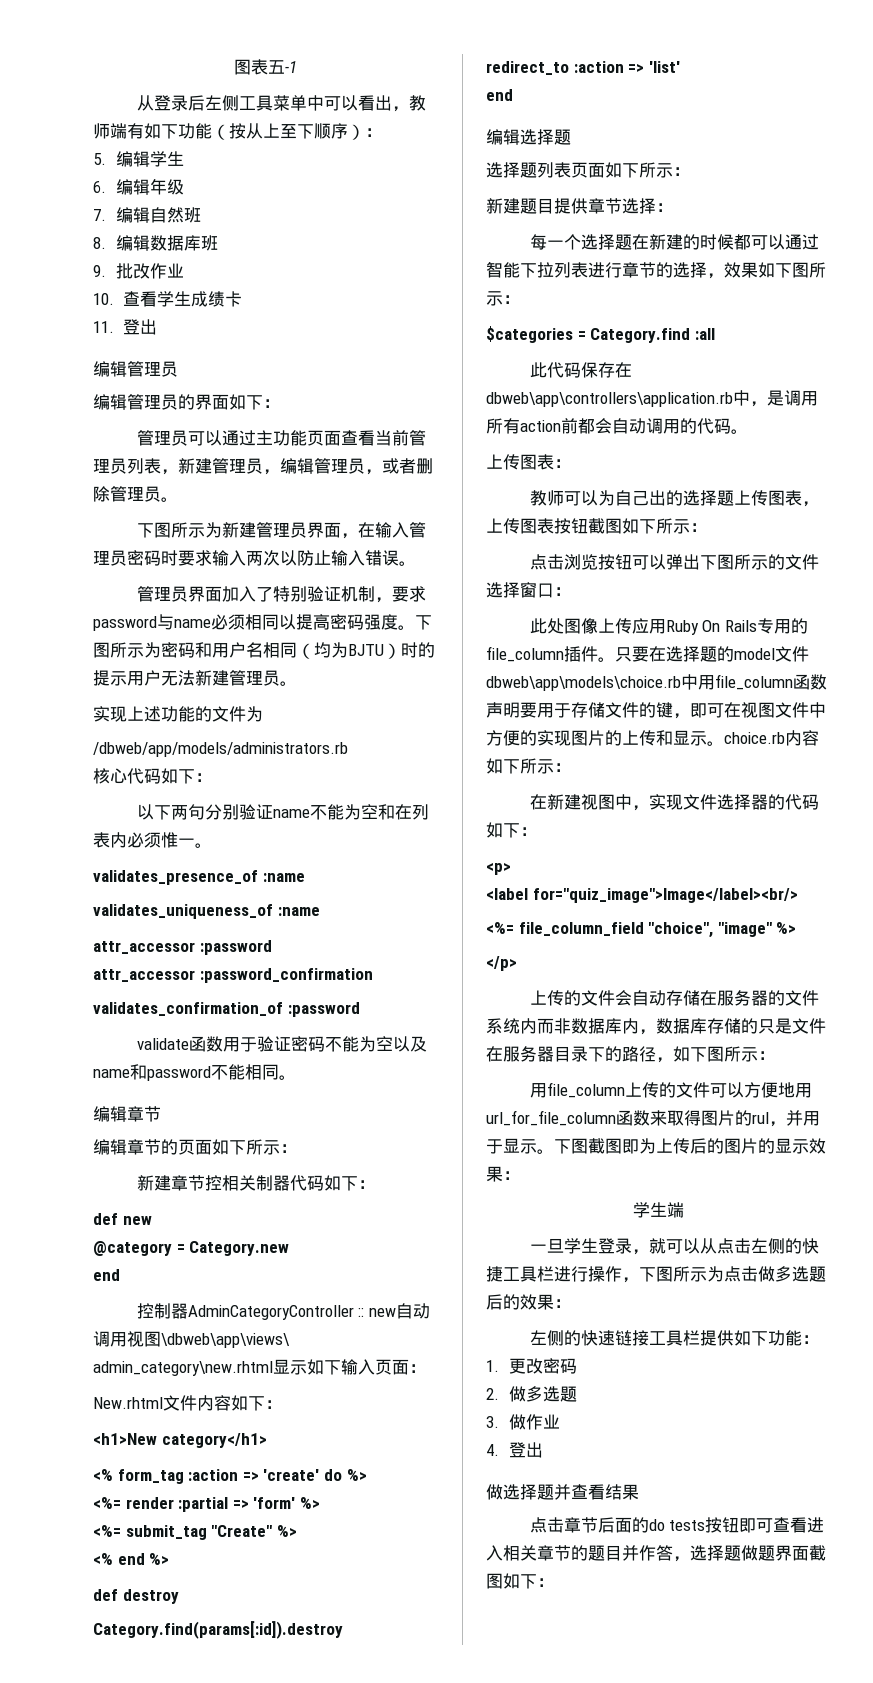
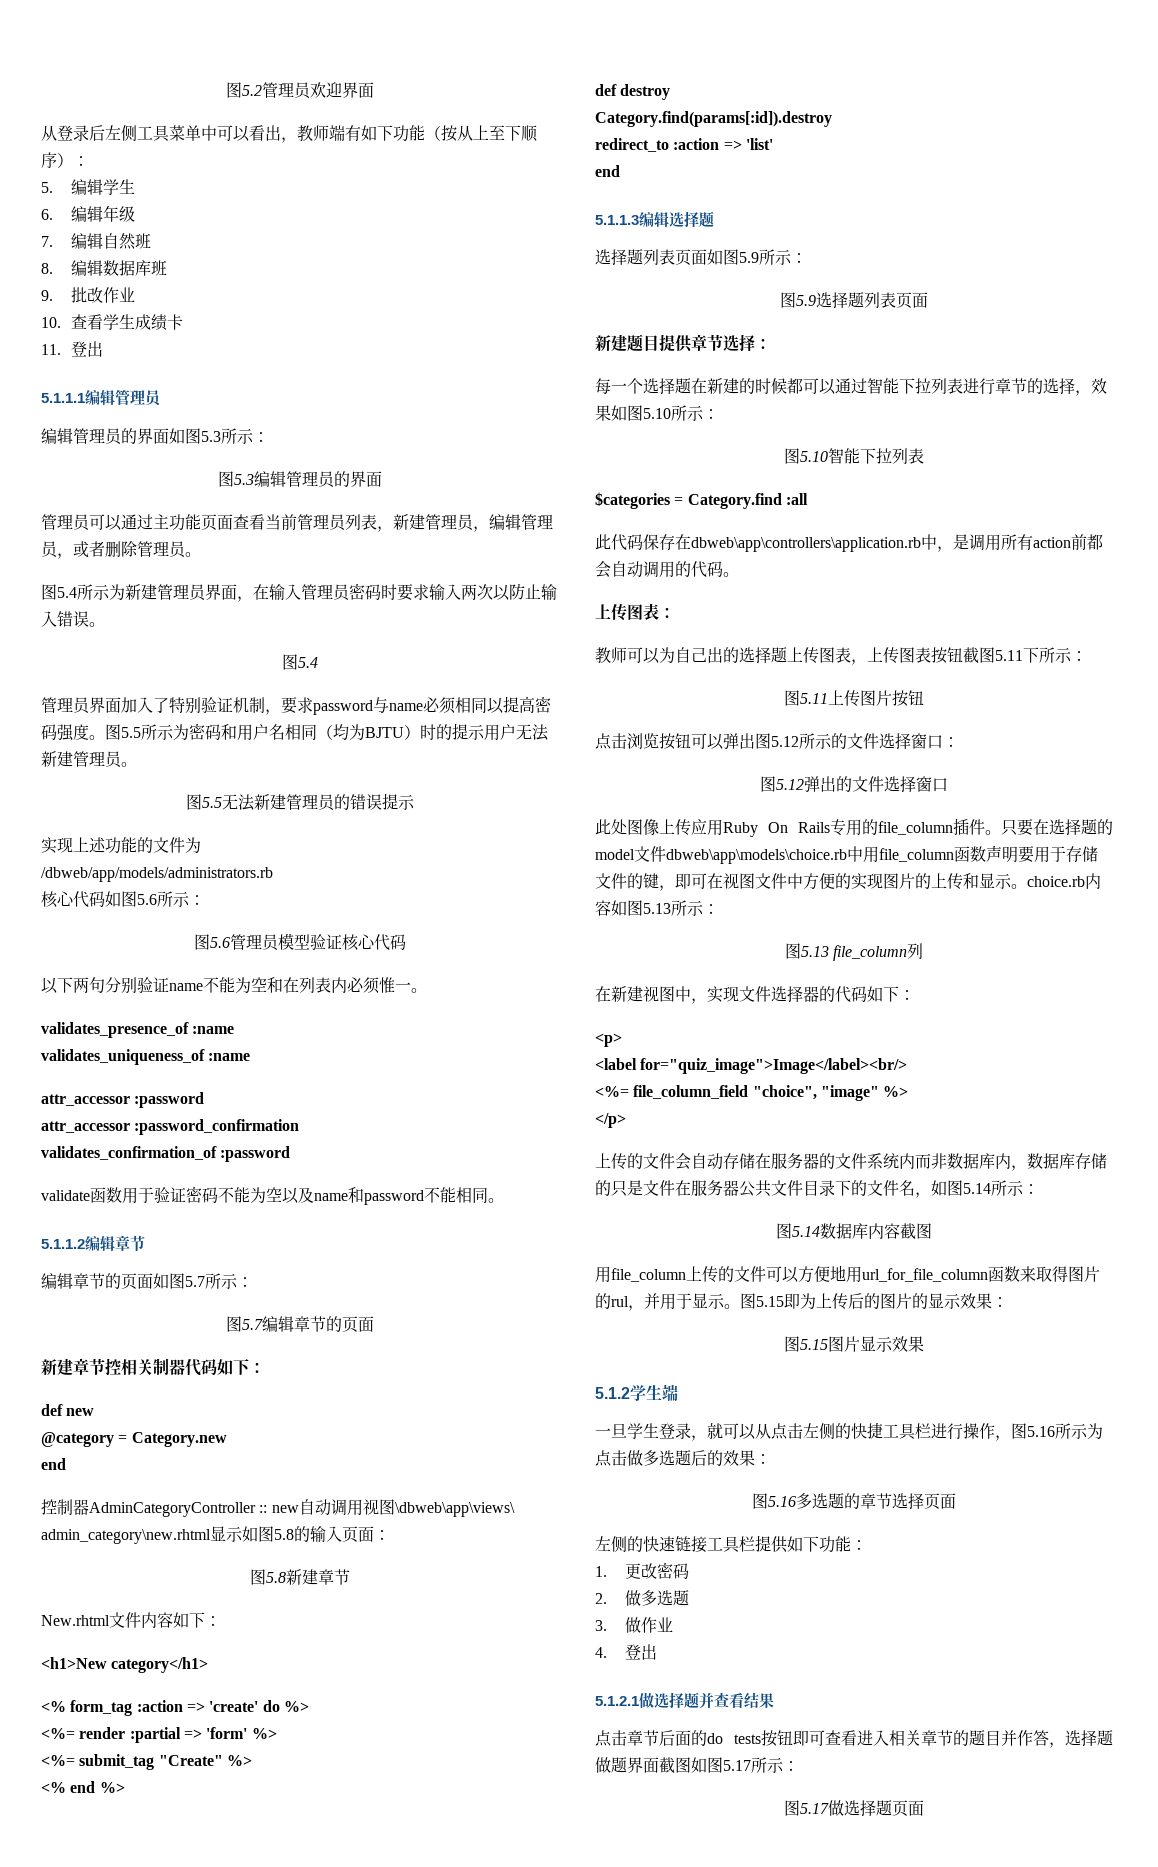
- 图表五-1
+ 图5.2管理员欢迎界面
  11.登出
- 编辑管理员
+ 5.1.1.1编辑管理员
- 编辑管理员的界面如下：
+ 编辑管理员的界面如图5.3所示：
+ 图5.3编辑管理员的界面
- 下图所示为新建管理员界面，在输入管理员密码时要求输入两次以防止输入错误。
+ 图5.4所示为新建管理员界面，在输入管理员密码时要求输入两次以防止输入错误。
+ 图5.4
- 下图所示为密码和用户名相同（均为BJTU）时的提示用户无法新建管理员。
+ 图5.5所示为密码和用户名相同（均为BJTU）时的提示用户无法新建管理员。
+ 图5.5无法新建管理员的错误提示
- 核心代码如下：
+ 核心代码如图5.6所示：
+ 图5.6管理员模型验证核心代码
  validate函数用于验证密码不能为空以及name和password不能相同。
- 编辑章节
+ 5.1.1.2编辑章节
- 编辑章节的页面如下所示：
+ 编辑章节的页面如图5.7所示：
+ 图5.7编辑章节的页面
- 控制器AdminCategoryController :: new自动调用视图\dbweb\app\views\ admin_category\new.rhtml显示如下输入页面：
+ 控制器AdminCategoryController :: new自动调用视图\dbweb\app\views\ admin_category\new.rhtml显示如图5.8的输入页面：
+ 图5.8新建章节
- 编辑选择题
+ 5.1.1.3编辑选择题
- 选择题列表页面如下所示：
+ 选择题列表页面如图5.9所示：
+ 图5.9选择题列表页面
- 每一个选择题在新建的时候都可以通过智能下拉列表进行章节的选择，效果如下图所示：
+ 每一个选择题在新建的时候都可以通过智能下拉列表进行章节的选择，效果如图5.10所示：
+ 图5.10智能下拉列表
- 教师可以为自己出的选择题上传图表，上传图表按钮截图如下所示：
+ 教师可以为自己出的选择题上传图表，上传图表按钮截图5.11下所示：
+ 图5.11上传图片按钮
- 点击浏览按钮可以弹出下图所示的文件选择窗口：
+ 点击浏览按钮可以弹出图5.12所示的文件选择窗口：
+ 图5.12弹出的文件选择窗口
- 只要在选择题的model文件dbweb\app\models\choice.rb中用file_column函数声明要用于存储文件的键，即可在视图文件中方便的实现图片的上传和显示。choice.rb内容如下所示：
+ 只要在选择题的model文件dbweb\app\models\choice.rb中用file_column函数声明要用于存储文件的键，即可在视图文件中方便的实现图片的上传和显示。choice.rb内容如图5.13所示：
+ 图5.13 file_column列
- 上传的文件会自动存储在服务器的文件系统内而非数据库内，数据库存储的只是文件在服务器目录下的路径，如下图所示：
+ 上传的文件会自动存储在服务器的文件系统内而非数据库内，数据库存储的只是文件在服务器公共文件目录下的文件名，如图5.14所示：
+ 图5.14数据库内容截图
- 下图截图即为上传后的图片的显示效果：
+ 图5.15即为上传后的图片的显示效果：
- 学生端
+ 图5.15图片显示效果
+ 5.1.2学生端
- 一旦学生登录，就可以从点击左侧的快捷工具栏进行操作，下图所示为点击做多选题后的效果：
+ 一旦学生登录，就可以从点击左侧的快捷工具栏进行操作，图5.16所示为点击做多选题后的效果：
+ 图5.16多选题的章节选择页面
- 做选择题并查看结果
+ 5.1.2.1做选择题并查看结果
- 点击章节后面的do tests按钮即可查看进入相关章节的题目并作答，选择题做题界面截图如下：
+ 点击章节后面的do tests按钮即可查看进入相关章节的题目并作答，选择题做题界面截图如图5.17所示：
+ 图5.17做选择题页面

